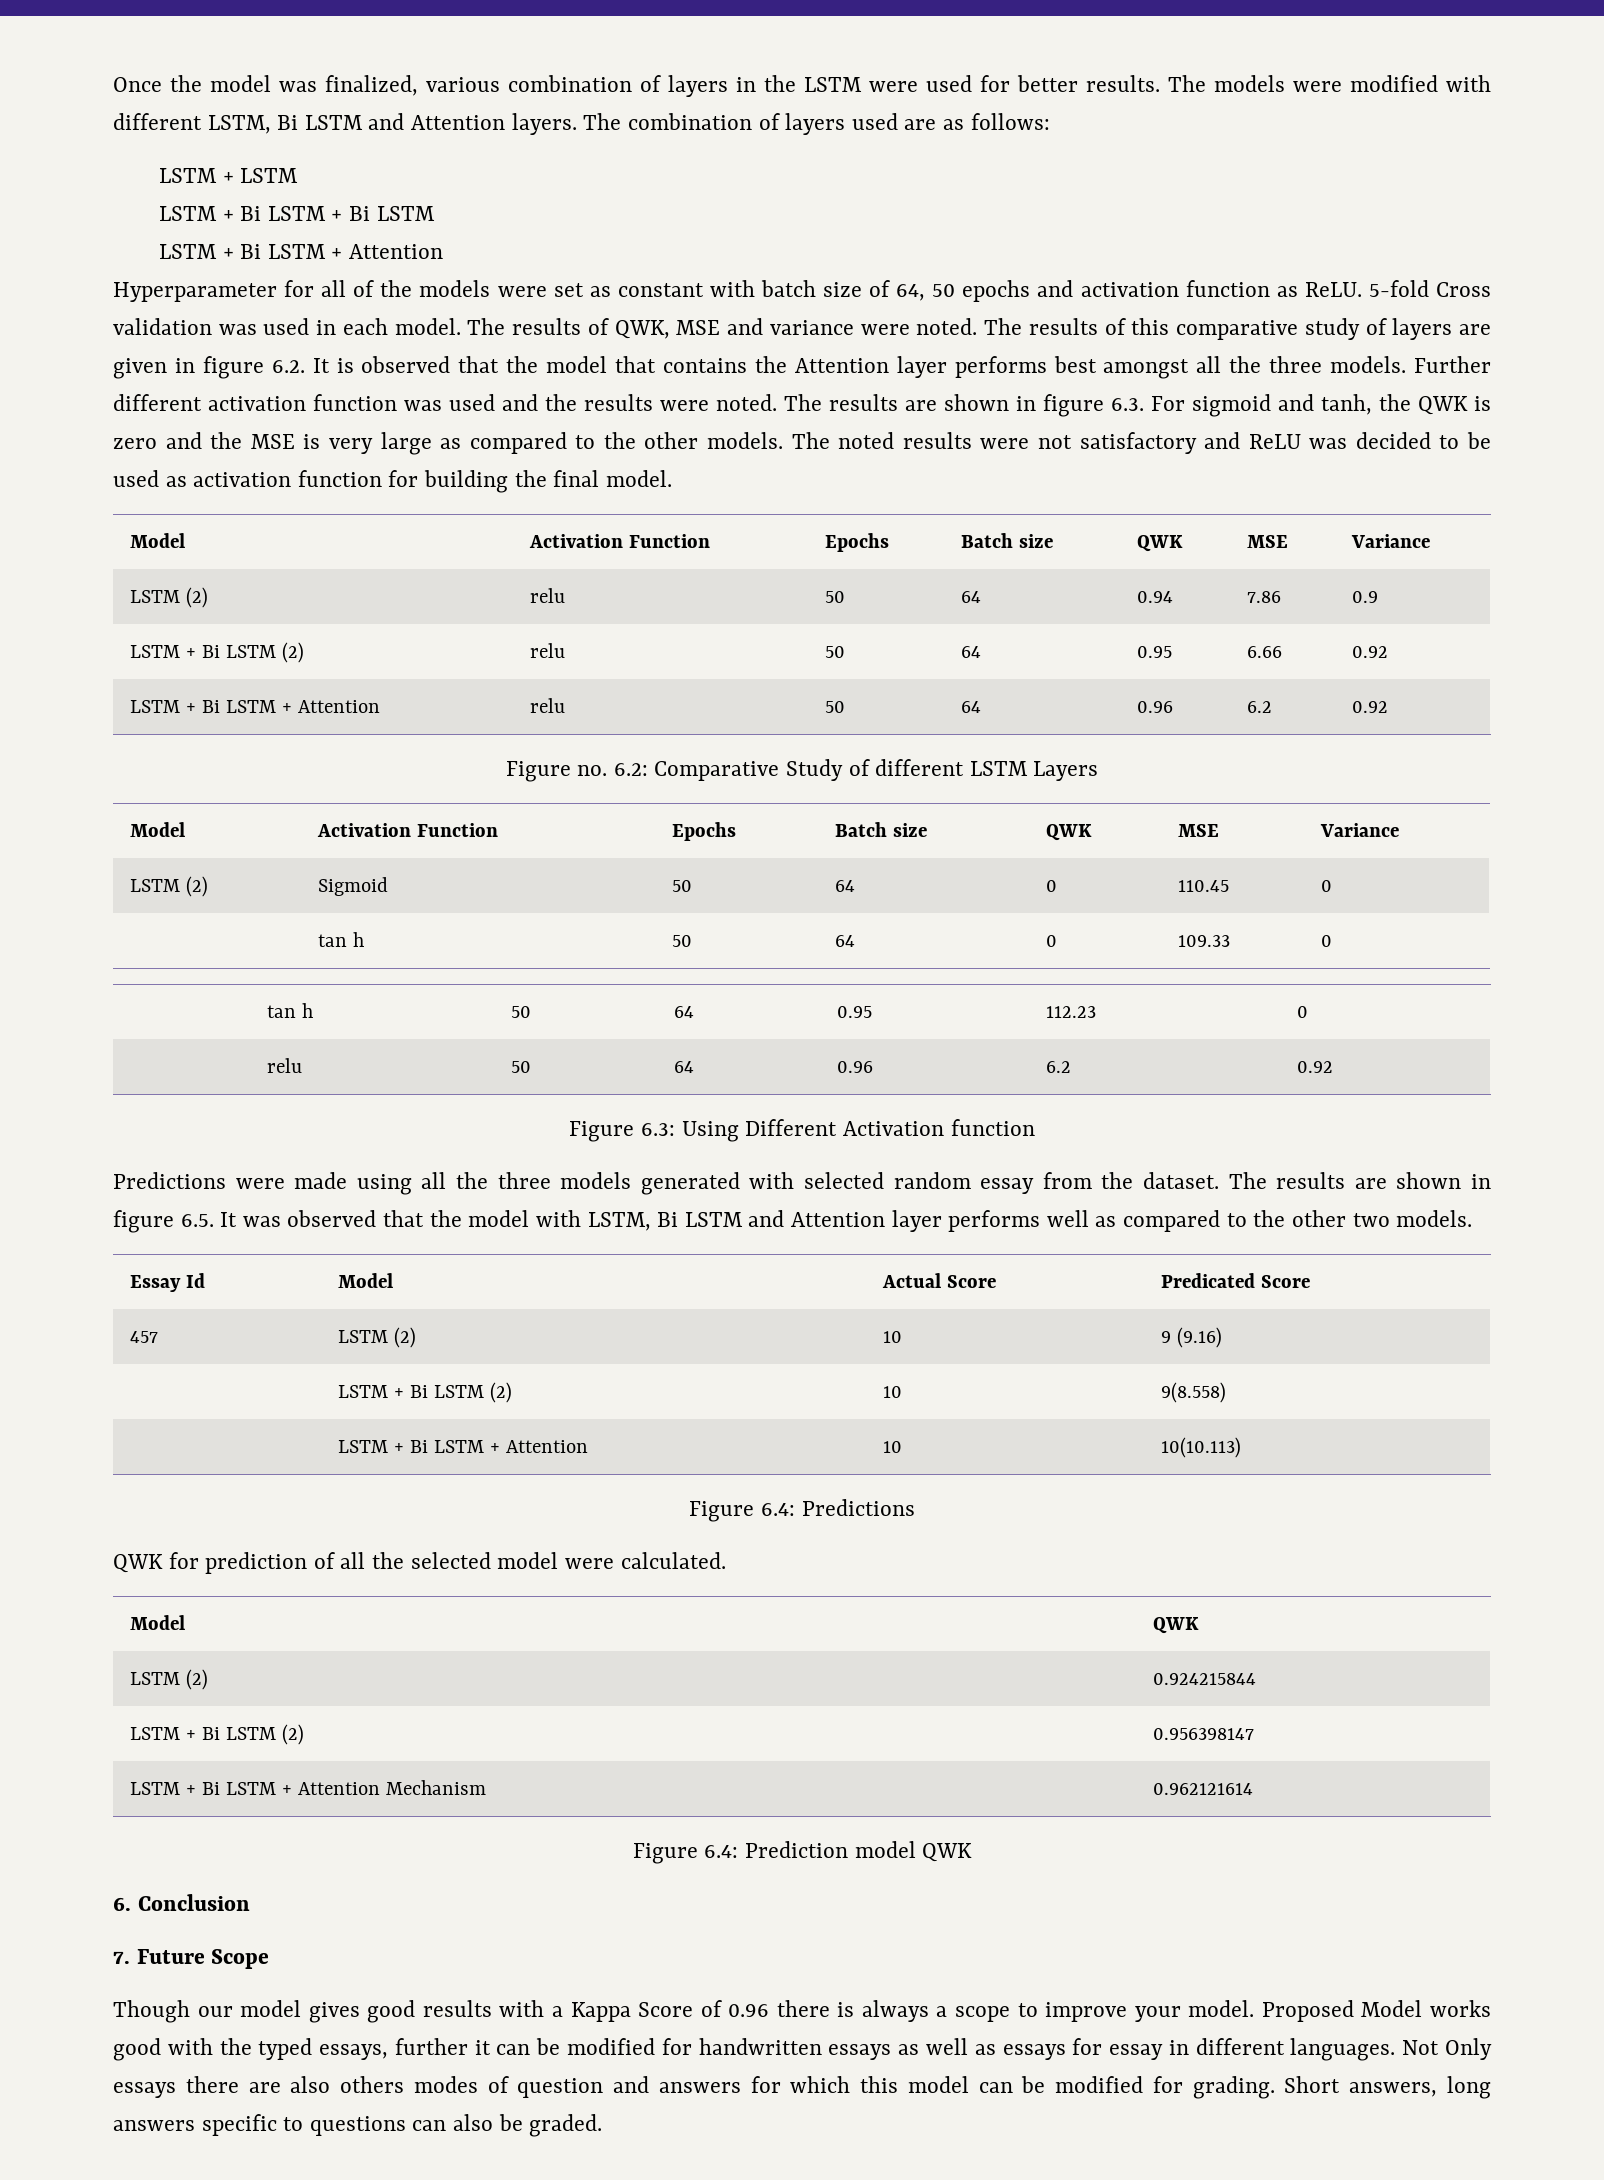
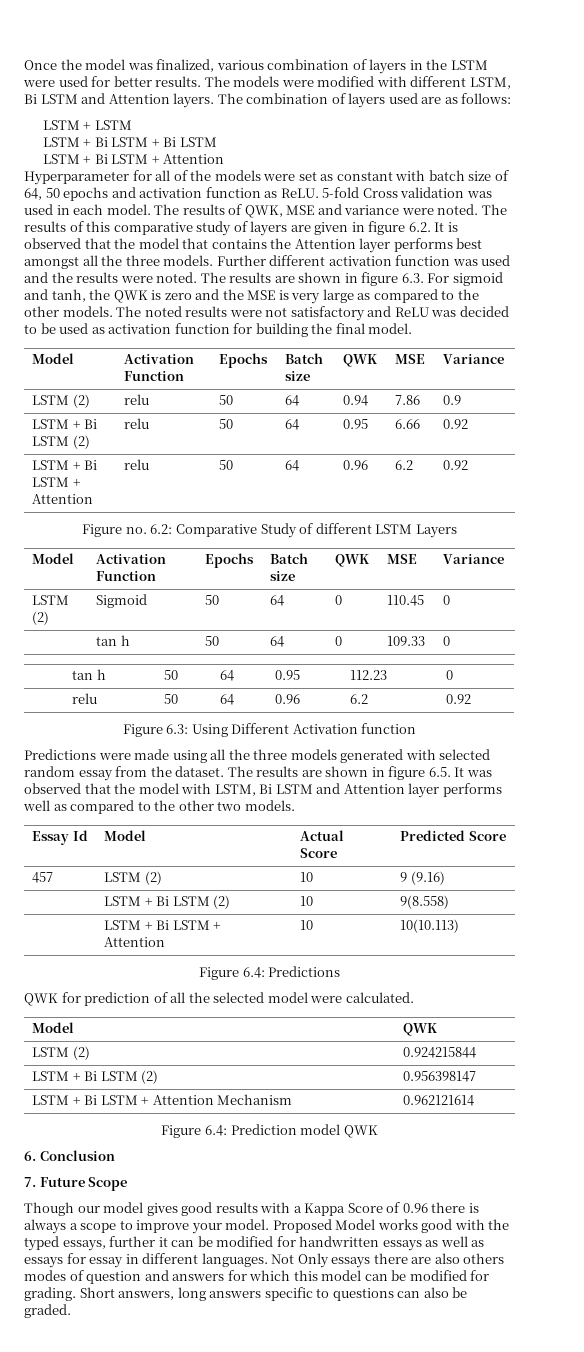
- Essay Id | Model | Actual Score | Predicated Score
+ Essay Id | Model | Actual Score | Predicted Score

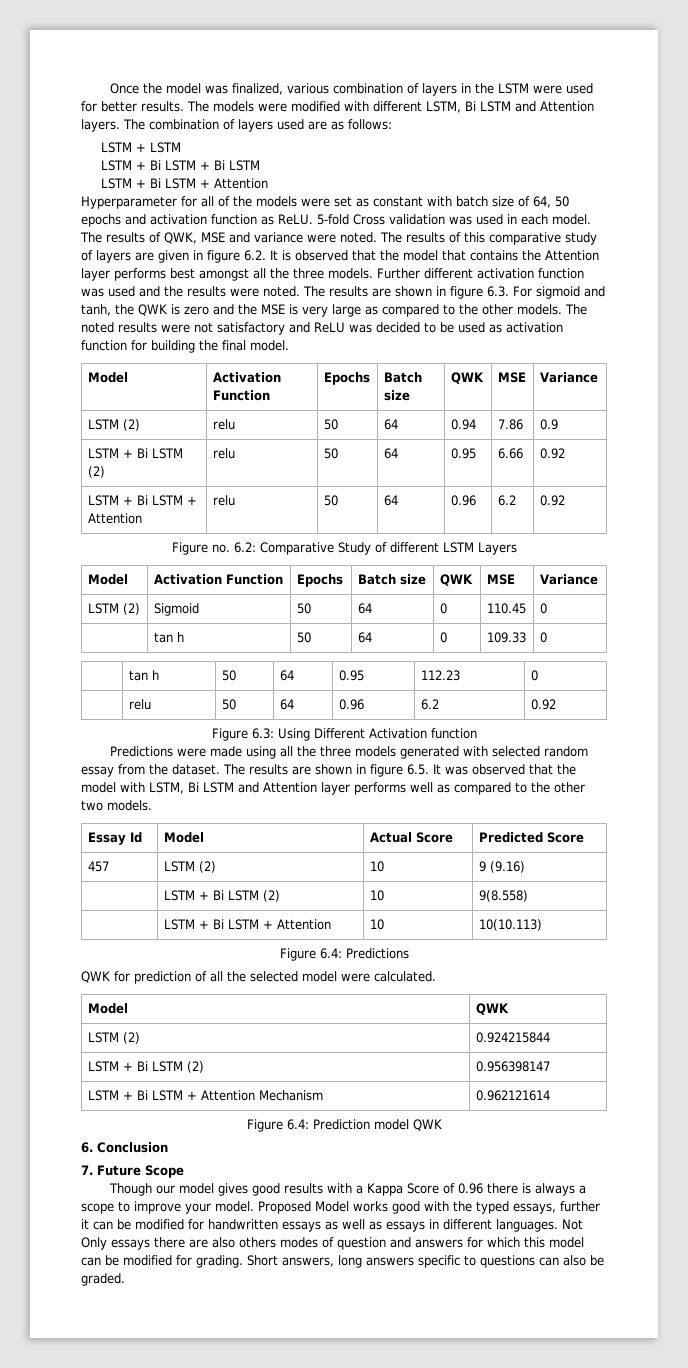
- Proposed Model works good with the typed essays, further it can be modified for handwritten essays as well as essays for essay in different languages.
+ Proposed Model works good with the typed essays, further it can be modified for handwritten essays as well as essays in different languages.

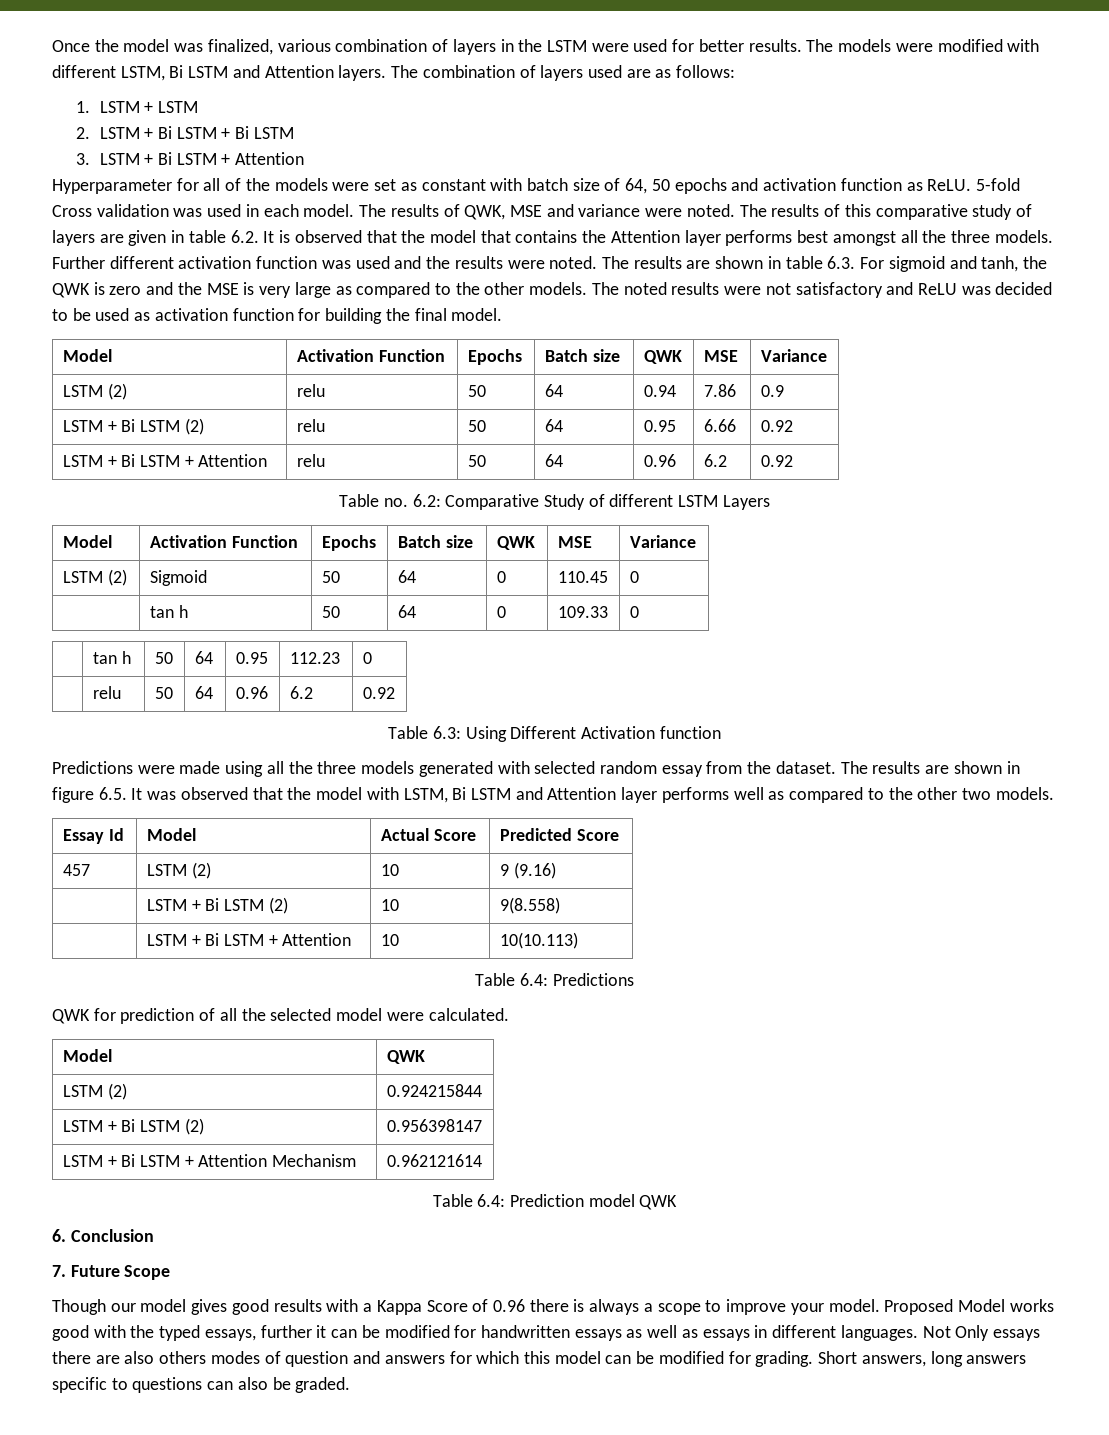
- LSTM + LSTM
+ 1. LSTM + LSTM
- LSTM + Bi LSTM + Bi LSTM
- LSTM + Bi LSTM + Attention
+ 2. LSTM + Bi LSTM + Bi LSTM
+ 3. LSTM + Bi LSTM + Attention
- The results of this comparative study of layers are given in figure 6.2. It is observed that the model that contains the Attention layer performs best amongst all the three models.
+ The results of this comparative study of layers are given in table 6.2. It is observed that the model that contains the Attention layer performs best amongst all the three models.
- The results are shown in figure 6.3. For sigmoid and tanh, the QWK is zero and the MSE is very large as compared to the other models.
+ The results are shown in table 6.3. For sigmoid and tanh, the QWK is zero and the MSE is very large as compared to the other models.
- Figure no. 6.2: Comparative Study of different LSTM Layers
+ Table no. 6.2: Comparative Study of different LSTM Layers
- Figure 6.3: Using Different Activation function
+ Table 6.3: Using Different Activation function
- Figure 6.4: Predictions
+ Table 6.4: Predictions
- Figure 6.4: Prediction model QWK
+ Table 6.4: Prediction model QWK

